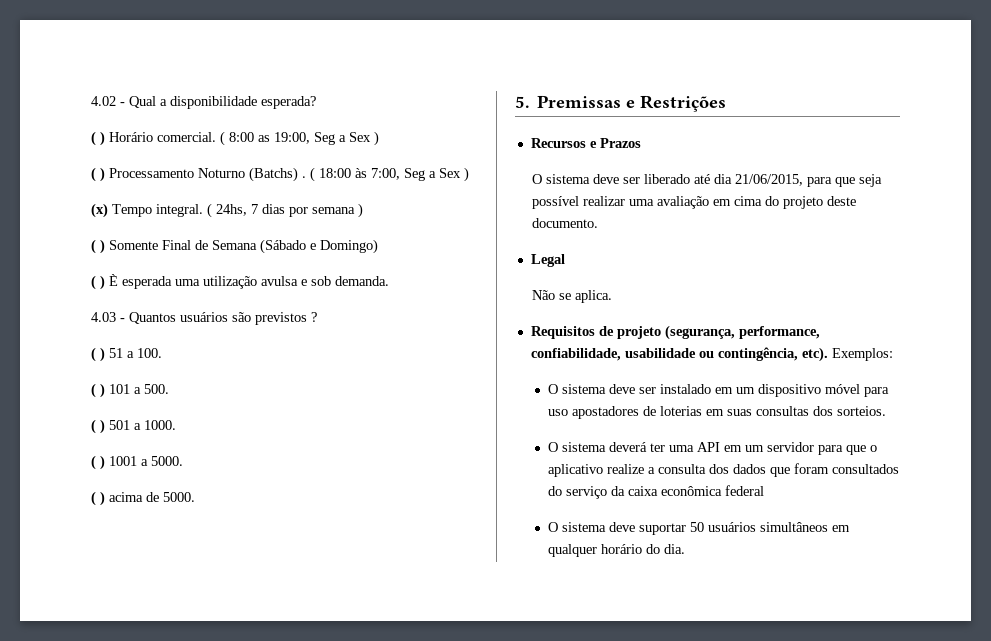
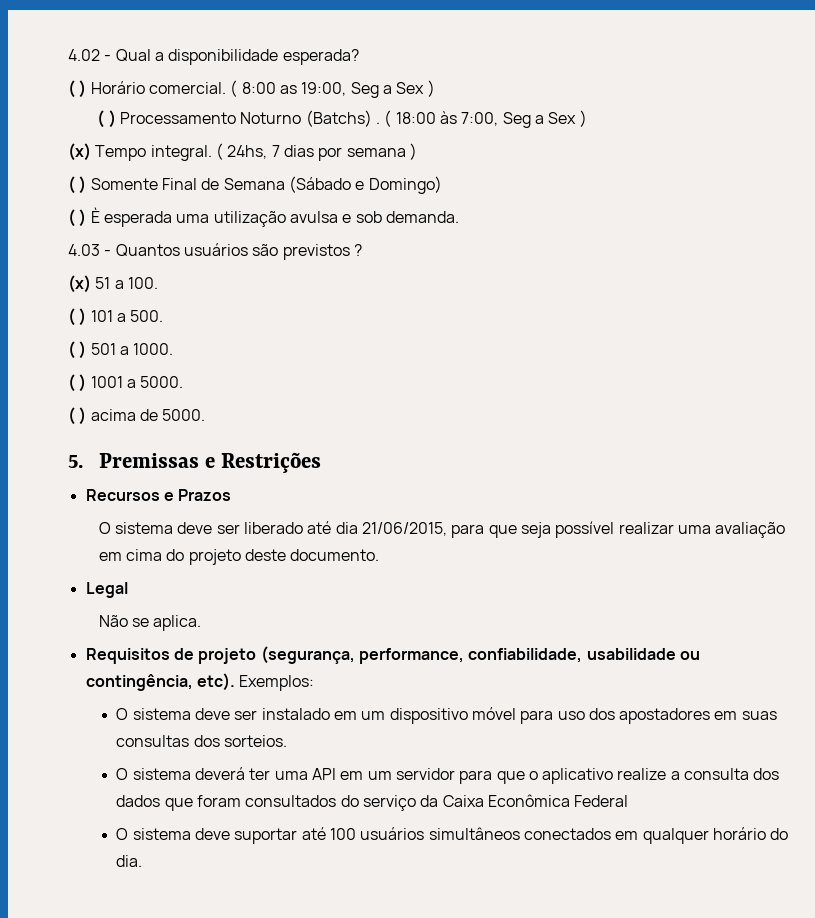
- ( ) 51 a 100.
+ (x) 51 a 100.
- O sistema deve ser instalado em um dispositivo móvel para uso apostadores de loterias em suas consultas dos sorteios.
+ O sistema deve ser instalado em um dispositivo móvel para uso dos apostadores em suas consultas dos sorteios.
- O sistema deverá ter uma API em um servidor para que o aplicativo realize a consulta dos dados que foram consultados do serviço da caixa econômica federal
+ O sistema deverá ter uma API em um servidor para que o aplicativo realize a consulta dos dados que foram consultados do serviço da Caixa Econômica Federal
- O sistema deve suportar 50 usuários simultâneos em qualquer horário do dia.
+ O sistema deve suportar até 100 usuários simultâneos conectados em qualquer horário do dia.

